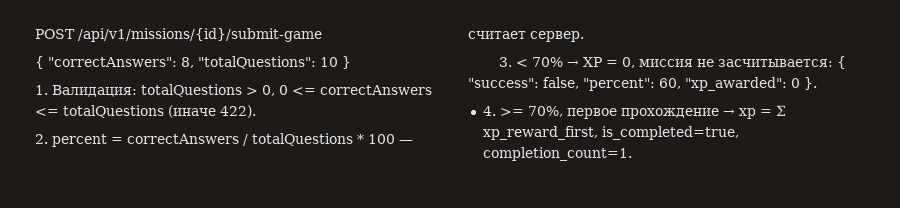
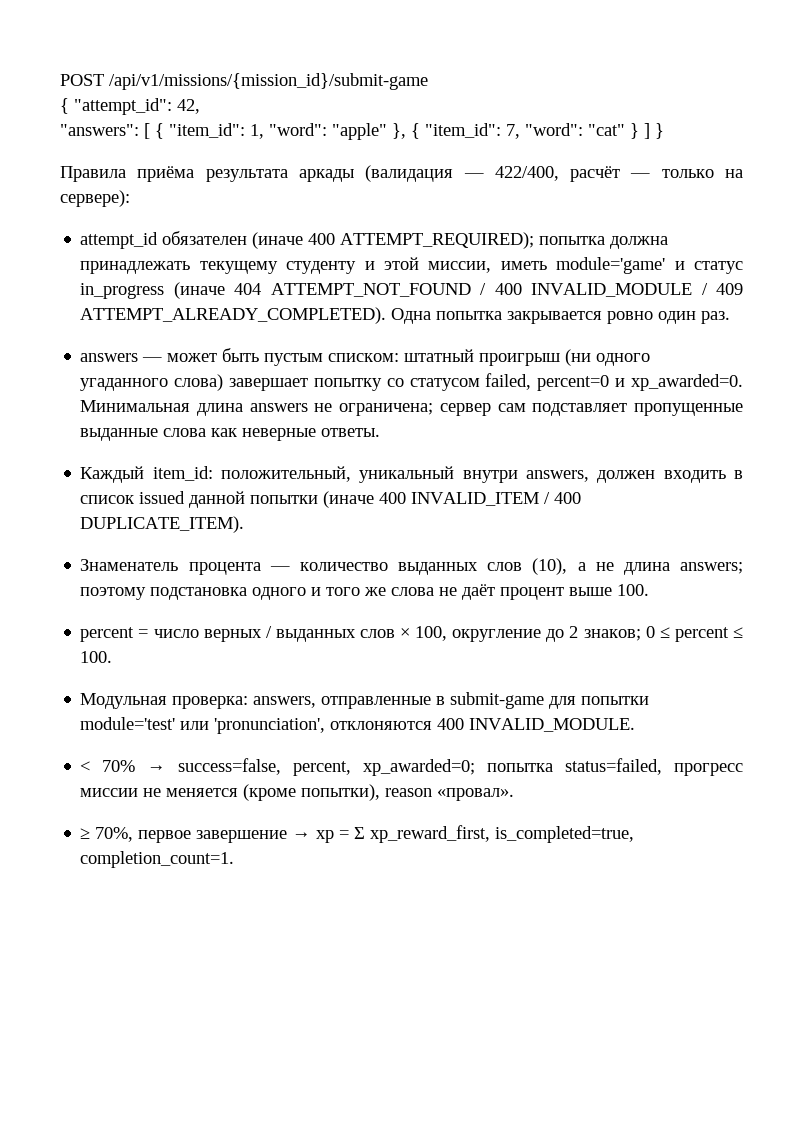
- POST /api/v1/missions/{id}/submit-game
- { "correctAnswers": 8, "totalQuestions": 10 }
- 1. Валидация: totalQuestions > 0, 0 <= correctAnswers <= totalQuestions (иначе 422).
- 2. percent = correctAnswers / totalQuestions * 100 — считает сервер.
- 3. < 70% → XP = 0, миссия не засчитывается: { "success": false, "percent": 60, "xp_awarded": 0 }.
- 4. >= 70%, первое прохождение → xp = Σ xp_reward_first, is_completed=true, completion_count=1.
+ POST /api/v1/missions/{mission_id}/submit-game
+ { "attempt_id": 42,
+ "answers": [ { "item_id": 1, "word": "apple" }, { "item_id": 7, "word": "cat" } ] }
+ Правила приёма результата аркады (валидация — 422/400, расчёт — только на сервере):
+ attempt_id обязателен (иначе 400 ATTEMPT_REQUIRED); попытка должна принадлежать текущему студенту и этой миссии, иметь module='game' и статус in_progress (иначе 404 ATTEMPT_NOT_FOUND / 400 INVALID_MODULE / 409 ATTEMPT_ALREADY_COMPLETED). Одна попытка закрывается ровно один раз.
+ answers — может быть пустым списком: штатный проигрыш (ни одного угаданного слова) завершает попытку со статусом failed, percent=0 и xp_awarded=0. Минимальная длина answers не ограничена; сервер сам подставляет пропущенные выданные слова как неверные ответы.
+ Каждый item_id: положительный, уникальный внутри answers, должен входить в список issued данной попытки (иначе 400 INVALID_ITEM / 400 DUPLICATE_ITEM).
+ Знаменатель процента — количество выданных слов (10), а не длина answers; поэтому подстановка одного и того же слова не даёт процент выше 100.
+ percent = число верных / выданных слов × 100, округление до 2 знаков; 0 ≤ percent ≤ 100.
+ Модульная проверка: answers, отправленные в submit-game для попытки module='test' или 'pronunciation', отклоняются 400 INVALID_MODULE.
+ < 70% → success=false, percent, xp_awarded=0; попытка status=failed, прогресс миссии не меняется (кроме попытки), reason «провал».
+ ≥ 70%, первое завершение → xp = Σ xp_reward_first, is_completed=true, completion_count=1.

